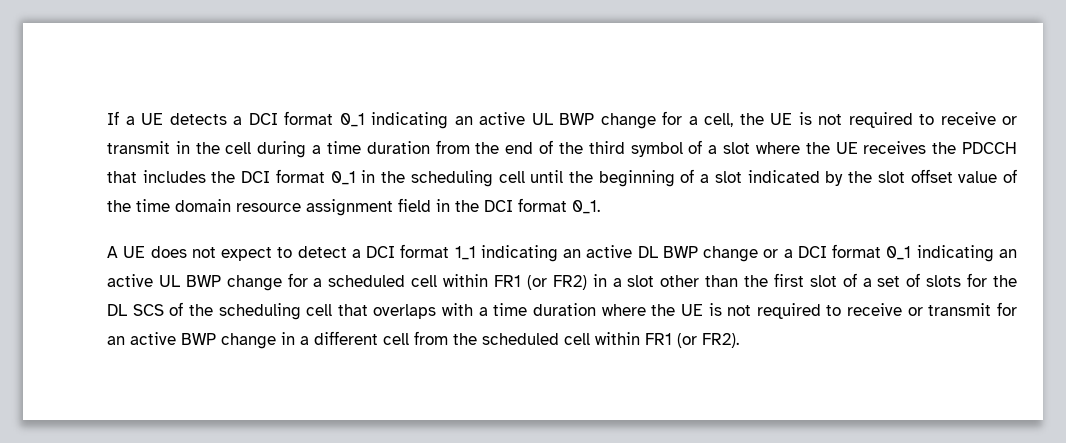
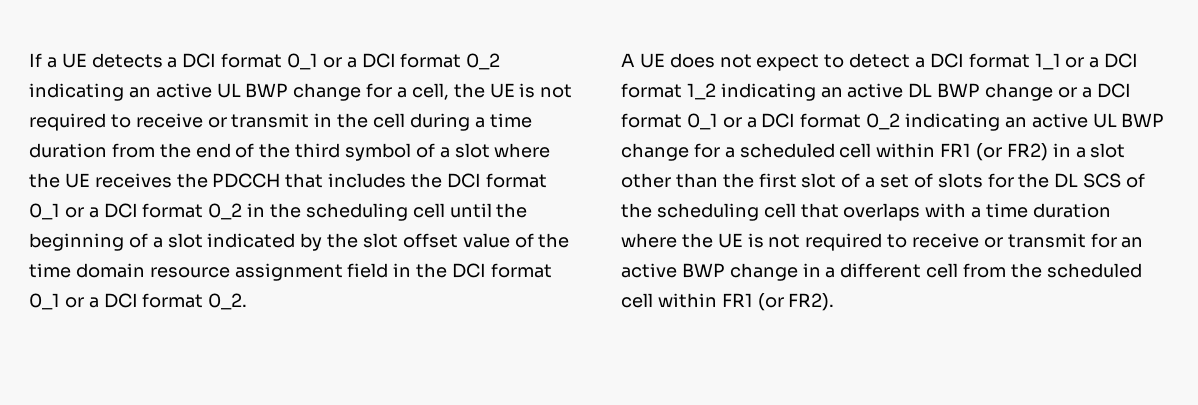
- If a UE detects a DCI format 0_1 indicating an active UL BWP change for a cell, the UE is not required to receive or transmit in the cell during a time duration from the end of the third symbol of a slot where the UE receives the PDCCH that includes the DCI format 0_1 in the scheduling cell until the beginning of a slot indicated by the slot offset value of the time domain resource assignment field in the DCI format 0_1.
+ If a UE detects a DCI format 0_1 or a DCI format 0_2 indicating an active UL BWP change for a cell, the UE is not required to receive or transmit in the cell during a time duration from the end of the third symbol of a slot where the UE receives the PDCCH that includes the DCI format 0_1 or a DCI format 0_2 in the scheduling cell until the beginning of a slot indicated by the slot offset value of the time domain resource assignment field in the DCI format 0_1 or a DCI format 0_2.
- A UE does not expect to detect a DCI format 1_1 indicating an active DL BWP change or a DCI format 0_1 indicating an active UL BWP change for a scheduled cell within FR1 (or FR2) in a slot other than the first slot of a set of slots for the DL SCS of the scheduling cell that overlaps with a time duration where the UE is not required to receive or transmit for an active BWP change in a different cell from the scheduled cell within FR1 (or FR2).
+ A UE does not expect to detect a DCI format 1_1 or a DCI format 1_2 indicating an active DL BWP change or a DCI format 0_1 or a DCI format 0_2 indicating an active UL BWP change for a scheduled cell within FR1 (or FR2) in a slot other than the first slot of a set of slots for the DL SCS of the scheduling cell that overlaps with a time duration where the UE is not required to receive or transmit for an active BWP change in a different cell from the scheduled cell within FR1 (or FR2).

